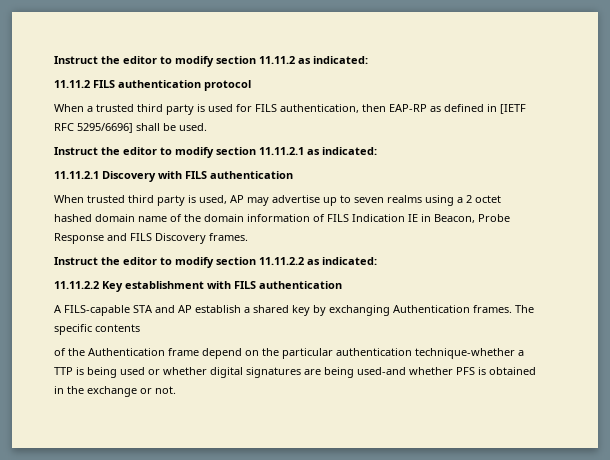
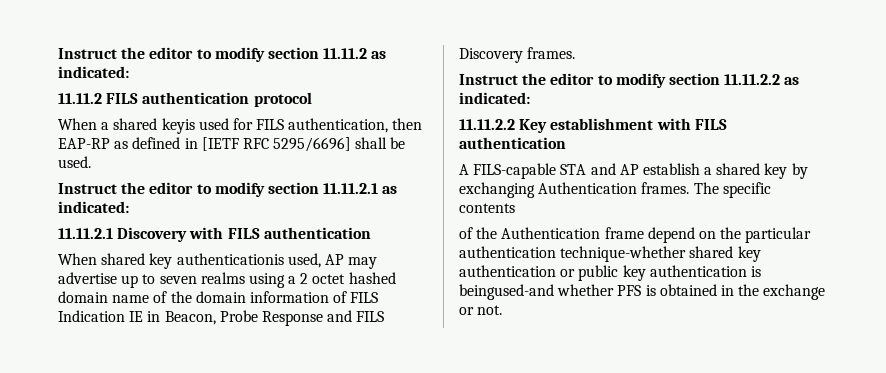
- When a trusted third party is used for FILS authentication, then EAP-RP as defined in [IETF RFC 5295/6696] shall be used.
+ When a shared keyis used for FILS authentication, then EAP-RP as defined in [IETF RFC 5295/6696] shall be used.
- When trusted third party is used, AP may advertise up to seven realms using a 2 octet hashed domain name of the domain information of FILS Indication IE in Beacon, Probe Response and FILS Discovery frames.
+ When shared key authenticationis used, AP may advertise up to seven realms using a 2 octet hashed domain name of the domain information of FILS Indication IE in Beacon, Probe Response and FILS Discovery frames.
- of the Authentication frame depend on the particular authentication technique-whether a TTP is being used or whether digital signatures are being used-and whether PFS is obtained in the exchange or not.
+ of the Authentication frame depend on the particular authentication technique-whether shared key authentication or public key authentication is beingused-and whether PFS is obtained in the exchange or not.

